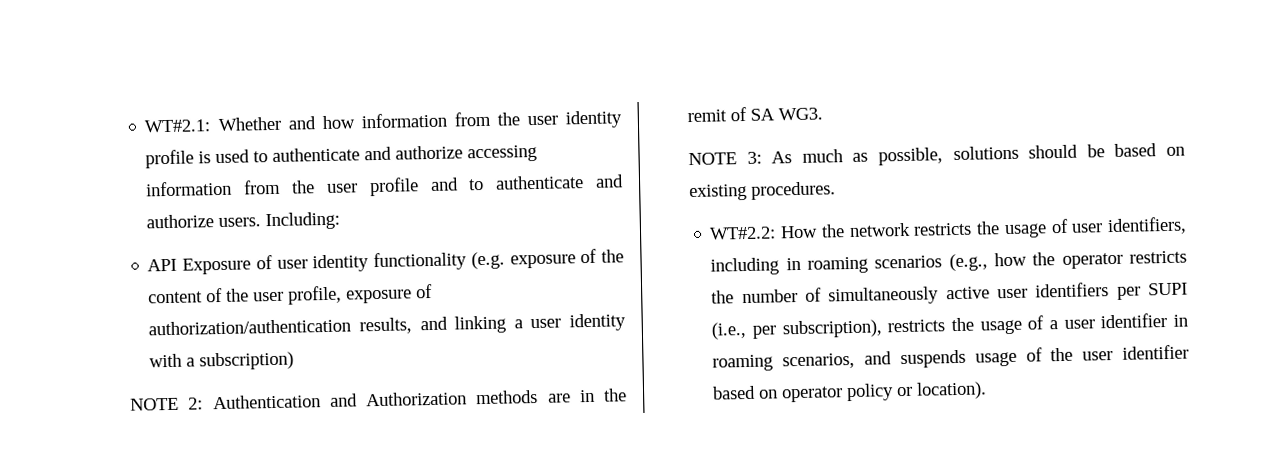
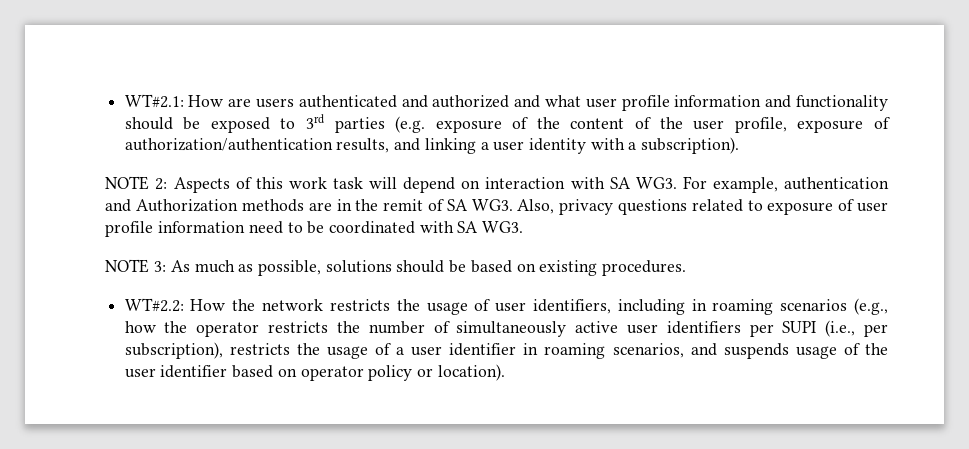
- WT#2.1: Whether and how information from the user identity profile is used to authenticate and authorize accessing information from the user profile and to authenticate and authorize users. Including:
- API Exposure of user identity functionality (e.g. exposure of the content of the user profile, exposure of authorization/authentication results, and linking a user identity with a subscription)
+ WT#2.1: How are users authenticated and authorized and what user profile information and functionality should be exposed to 3rd parties (e.g. exposure of the content of the user profile, exposure of authorization/authentication results, and linking a user identity with a subscription).
- NOTE 2: Authentication and Authorization methods are in the remit of SA WG3.
+ NOTE 2: Aspects of this work task will depend on interaction with SA WG3. For example, authentication and Authorization methods are in the remit of SA WG3. Also, privacy questions related to exposure of user profile information need to be coordinated with SA WG3.

